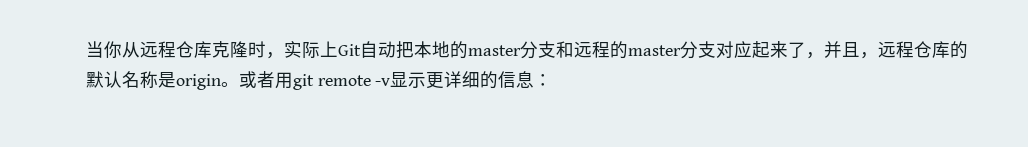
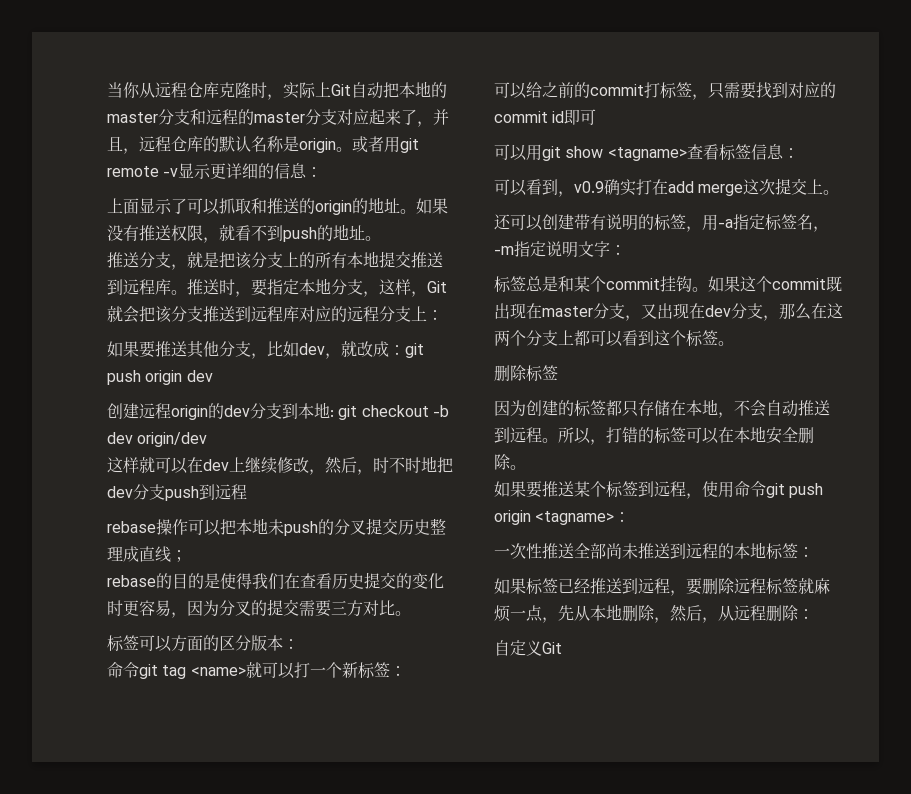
+ 上面显示了可以抓取和推送的origin的地址。如果没有推送权限，就看不到push的地址。
+ 推送分支，就是把该分支上的所有本地提交推送到远程库。推送时，要指定本地分支，这样，Git就会把该分支推送到远程库对应的远程分支上：
+ 如果要推送其他分支，比如dev，就改成：git push origin dev
+ 创建远程origin的dev分支到本地: git checkout -b dev origin/dev
+ 这样就可以在dev上继续修改，然后，时不时地把dev分支push到远程
+ rebase操作可以把本地未push的分叉提交历史整理成直线；
+ rebase的目的是使得我们在查看历史提交的变化时更容易，因为分叉的提交需要三方对比。
+ 标签可以方面的区分版本：
+ 命令git tag <name>就可以打一个新标签：
+ 可以给之前的commit打标签，只需要找到对应的commit id即可
+ 可以用git show <tagname>查看标签信息：
+ 可以看到，v0.9确实打在add merge这次提交上。
+ 还可以创建带有说明的标签，用-a指定标签名，-m指定说明文字：
+ 标签总是和某个commit挂钩。如果这个commit既出现在master分支，又出现在dev分支，那么在这两个分支上都可以看到这个标签。
+ 删除标签
+ 因为创建的标签都只存储在本地，不会自动推送到远程。所以，打错的标签可以在本地安全删除。
+ 如果要推送某个标签到远程，使用命令git push origin <tagname>：
+ 一次性推送全部尚未推送到远程的本地标签：
+ 如果标签已经推送到远程，要删除远程标签就麻烦一点，先从本地删除，然后，从远程删除：
+ 自定义Git

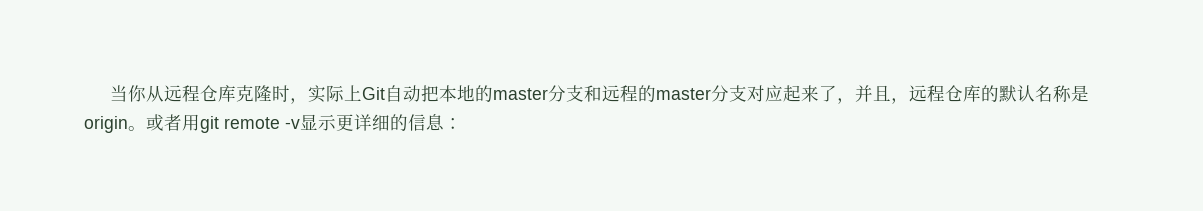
- 上面显示了可以抓取和推送的origin的地址。如果没有推送权限，就看不到push的地址。
- 推送分支，就是把该分支上的所有本地提交推送到远程库。推送时，要指定本地分支，这样，Git就会把该分支推送到远程库对应的远程分支上：
- 如果要推送其他分支，比如dev，就改成：git push origin dev
- 创建远程origin的dev分支到本地: git checkout -b dev origin/dev
- 这样就可以在dev上继续修改，然后，时不时地把dev分支push到远程
- rebase操作可以把本地未push的分叉提交历史整理成直线；
- rebase的目的是使得我们在查看历史提交的变化时更容易，因为分叉的提交需要三方对比。
- 标签可以方面的区分版本：
- 命令git tag <name>就可以打一个新标签：
- 可以给之前的commit打标签，只需要找到对应的commit id即可
- 可以用git show <tagname>查看标签信息：
- 可以看到，v0.9确实打在add merge这次提交上。
- 还可以创建带有说明的标签，用-a指定标签名，-m指定说明文字：
- 标签总是和某个commit挂钩。如果这个commit既出现在master分支，又出现在dev分支，那么在这两个分支上都可以看到这个标签。
- 删除标签
- 因为创建的标签都只存储在本地，不会自动推送到远程。所以，打错的标签可以在本地安全删除。
- 如果要推送某个标签到远程，使用命令git push origin <tagname>：
- 一次性推送全部尚未推送到远程的本地标签：
- 如果标签已经推送到远程，要删除远程标签就麻烦一点，先从本地删除，然后，从远程删除：
- 自定义Git

